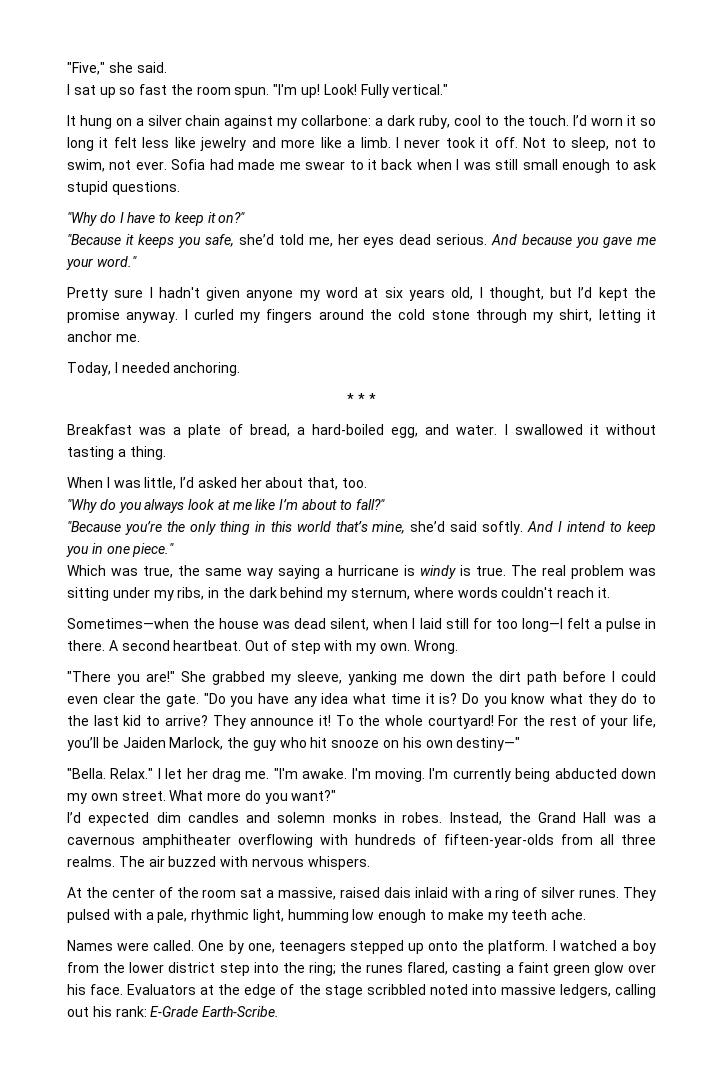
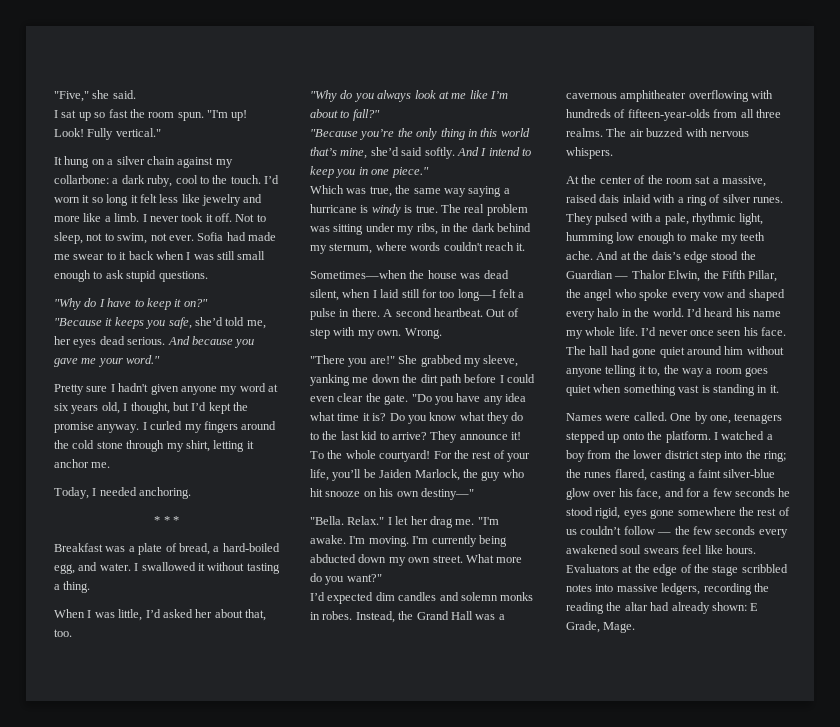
+ And at the dais’s edge stood the Guardian — Thalor Elwin, the Fifth Pillar, the angel who spoke every vow and shaped every halo in the world. I’d heard his name my whole life. I’d never once seen his face. The hall had gone quiet around him without anyone telling it to, the way a room goes quiet when something vast is standing in it.
- I watched a boy from the lower district step into the ring; the runes flared, casting a faint green glow over his face.
+ I watched a boy from the lower district step into the ring; the runes flared, casting a faint silver-blue glow over his face, and for a few seconds he stood rigid, eyes gone somewhere the rest of us couldn’t follow — the few seconds every awakened soul swears feel like hours.
- Evaluators at the edge of the stage scribbled noted into massive ledgers, calling out his rank: E-Grade Earth-Scribe.
+ Evaluators at the edge of the stage scribbled notes into massive ledgers, recording the reading the altar had already shown: E Grade, Mage.

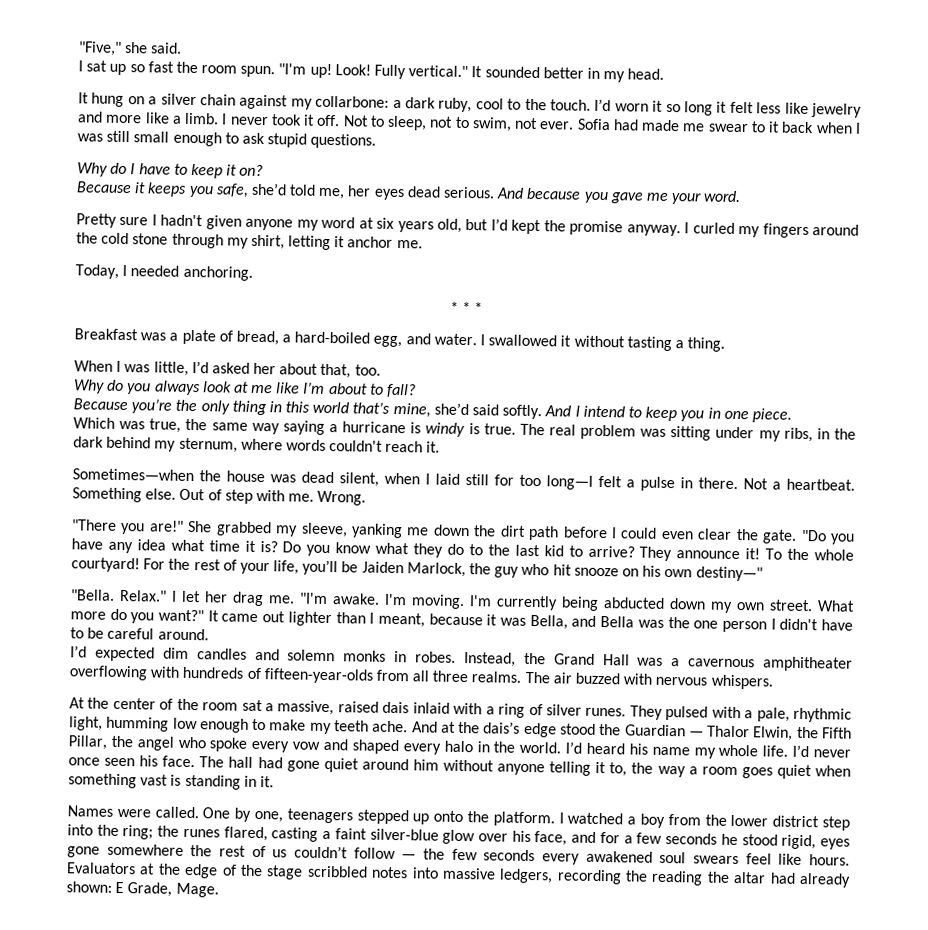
+ It sounded better in my head.
- "Why do I have to keep it on?"
- "Because it keeps you safe, she’d told me, her eyes dead serious.
+ Why do I have to keep it on?
+ Because it keeps you safe, she’d told me, her eyes dead serious.
- And because you gave me your word."
+ And because you gave me your word.
- Pretty sure I hadn't given anyone my word at six years old, I thought, but I’d kept the promise anyway.
+ Pretty sure I hadn't given anyone my word at six years old, but I’d kept the promise anyway.
- "Why do you always look at me like I’m about to fall?"
- "Because you’re the only thing in this world that’s mine, she’d said softly.
+ Why do you always look at me like I’m about to fall?
+ Because you’re the only thing in this world that’s mine, she’d said softly.
- And I intend to keep you in one piece."
+ And I intend to keep you in one piece.
- A second heartbeat.
+ Not a heartbeat. Something else.
- Out of step with my own.
+ Out of step with me.
+ It came out lighter than I meant, because it was Bella, and Bella was the one person I didn't have to be careful around.

